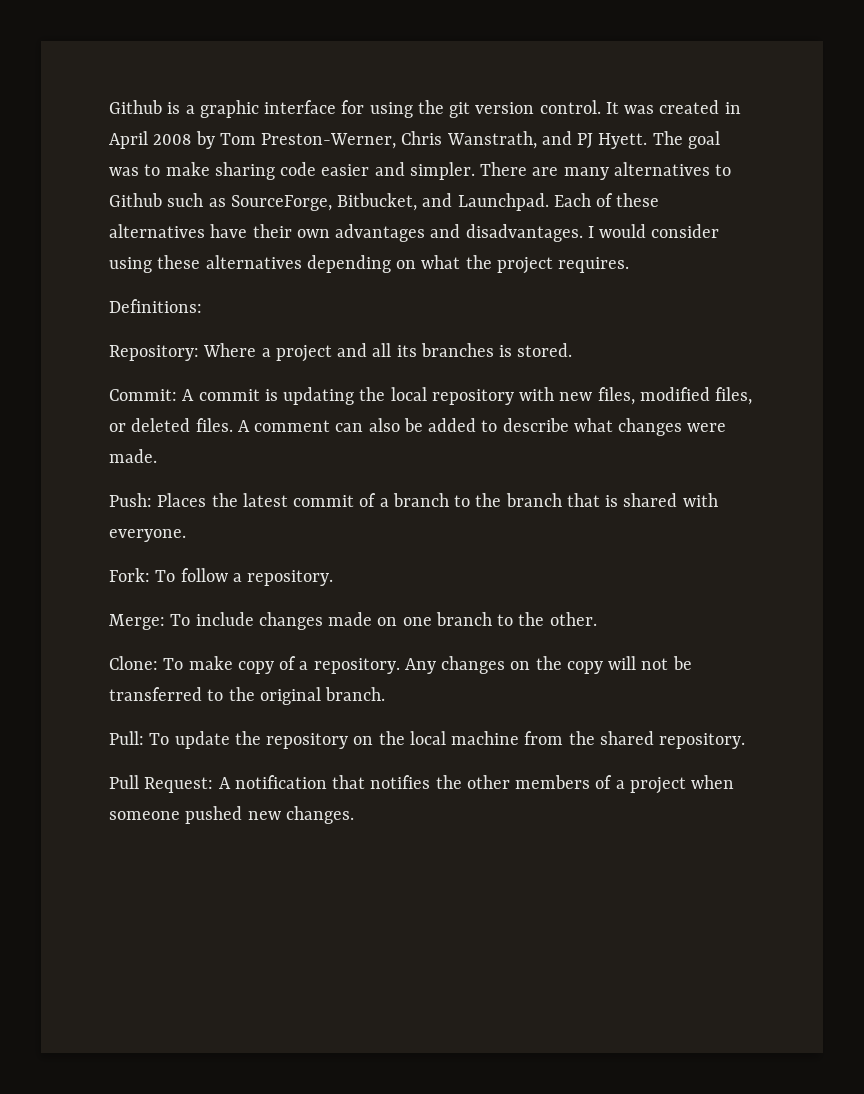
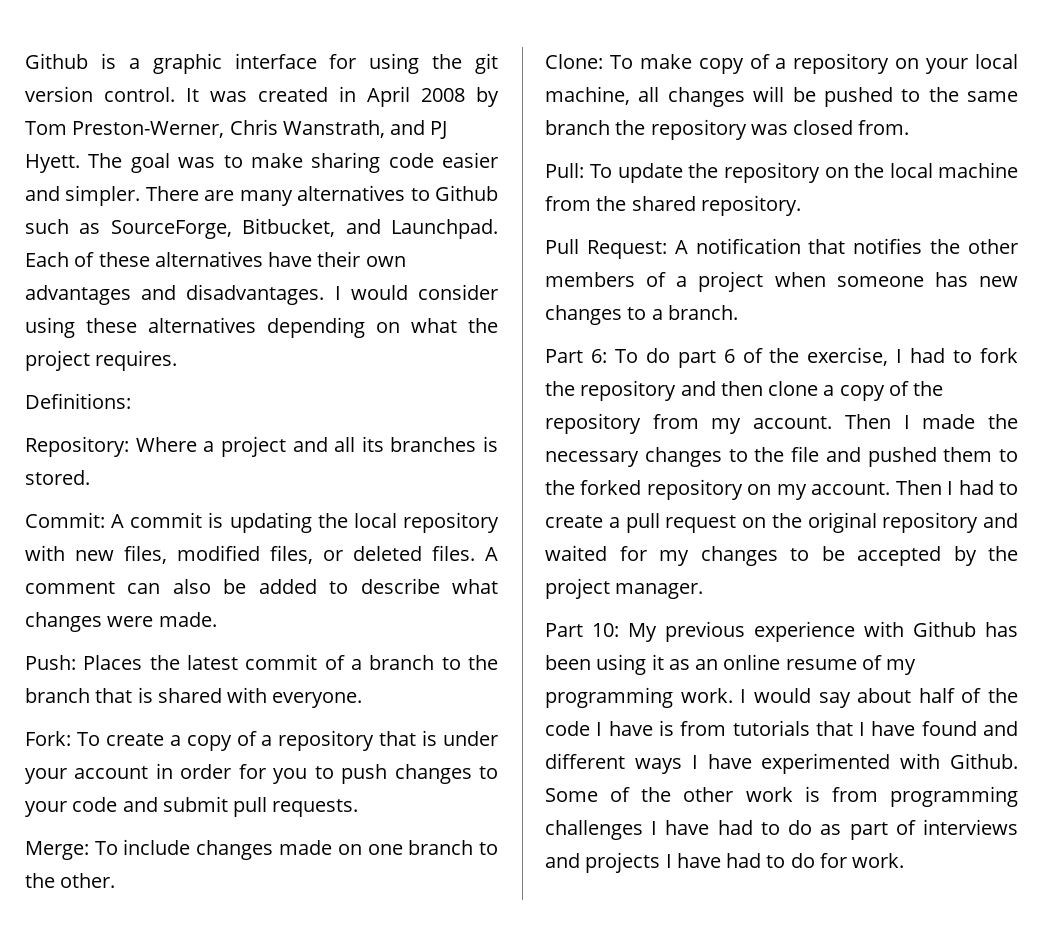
- Fork: To follow a repository.
+ Fork: To create a copy of a repository that is under your account in order for you to push changes to your code and submit pull requests.
- Clone: To make copy of a repository. Any changes on the copy will not be transferred to the original branch.
+ Clone: To make copy of a repository on your local machine, all changes will be pushed to the same branch the repository was closed from.
- Pull Request: A notification that notifies the other members of a project when someone pushed new changes.
+ Pull Request: A notification that notifies the other members of a project when someone has new changes to a branch.
+ Part 6: To do part 6 of the exercise, I had to fork the repository and then clone a copy of the repository from my account. Then I made the necessary changes to the file and pushed them to the forked repository on my account. Then I had to create a pull request on the original repository and waited for my changes to be accepted by the project manager.
+ Part 10: My previous experience with Github has been using it as an online resume of my programming work. I would say about half of the code I have is from tutorials that I have found and different ways I have experimented with Github. Some of the other work is from programming challenges I have had to do as part of interviews and projects I have had to do for work.

